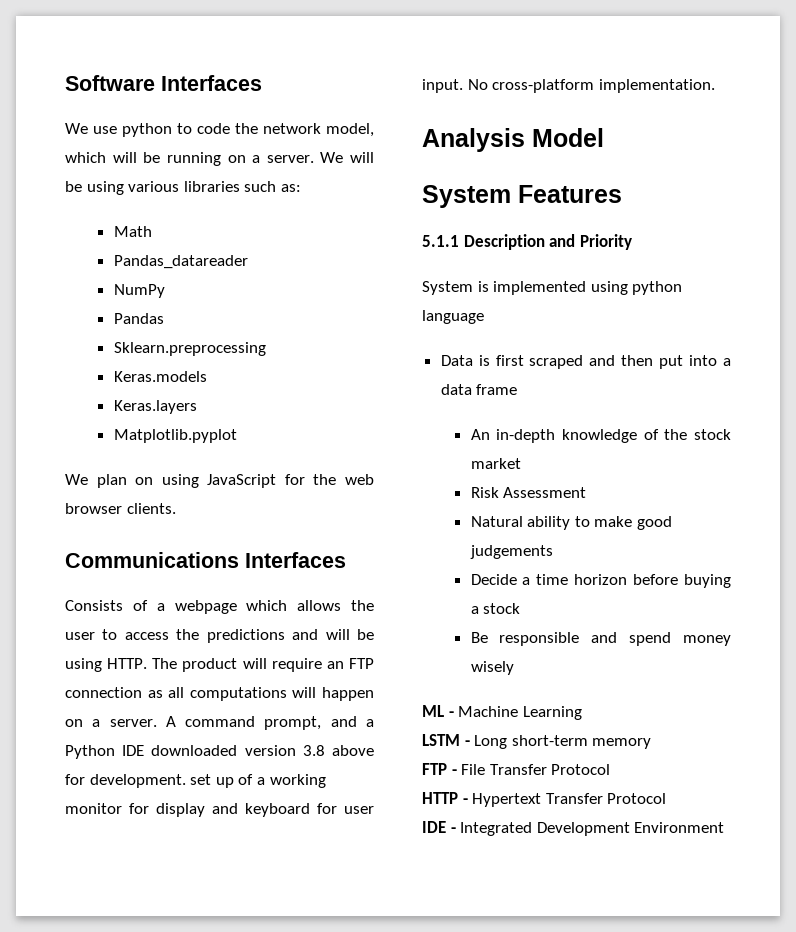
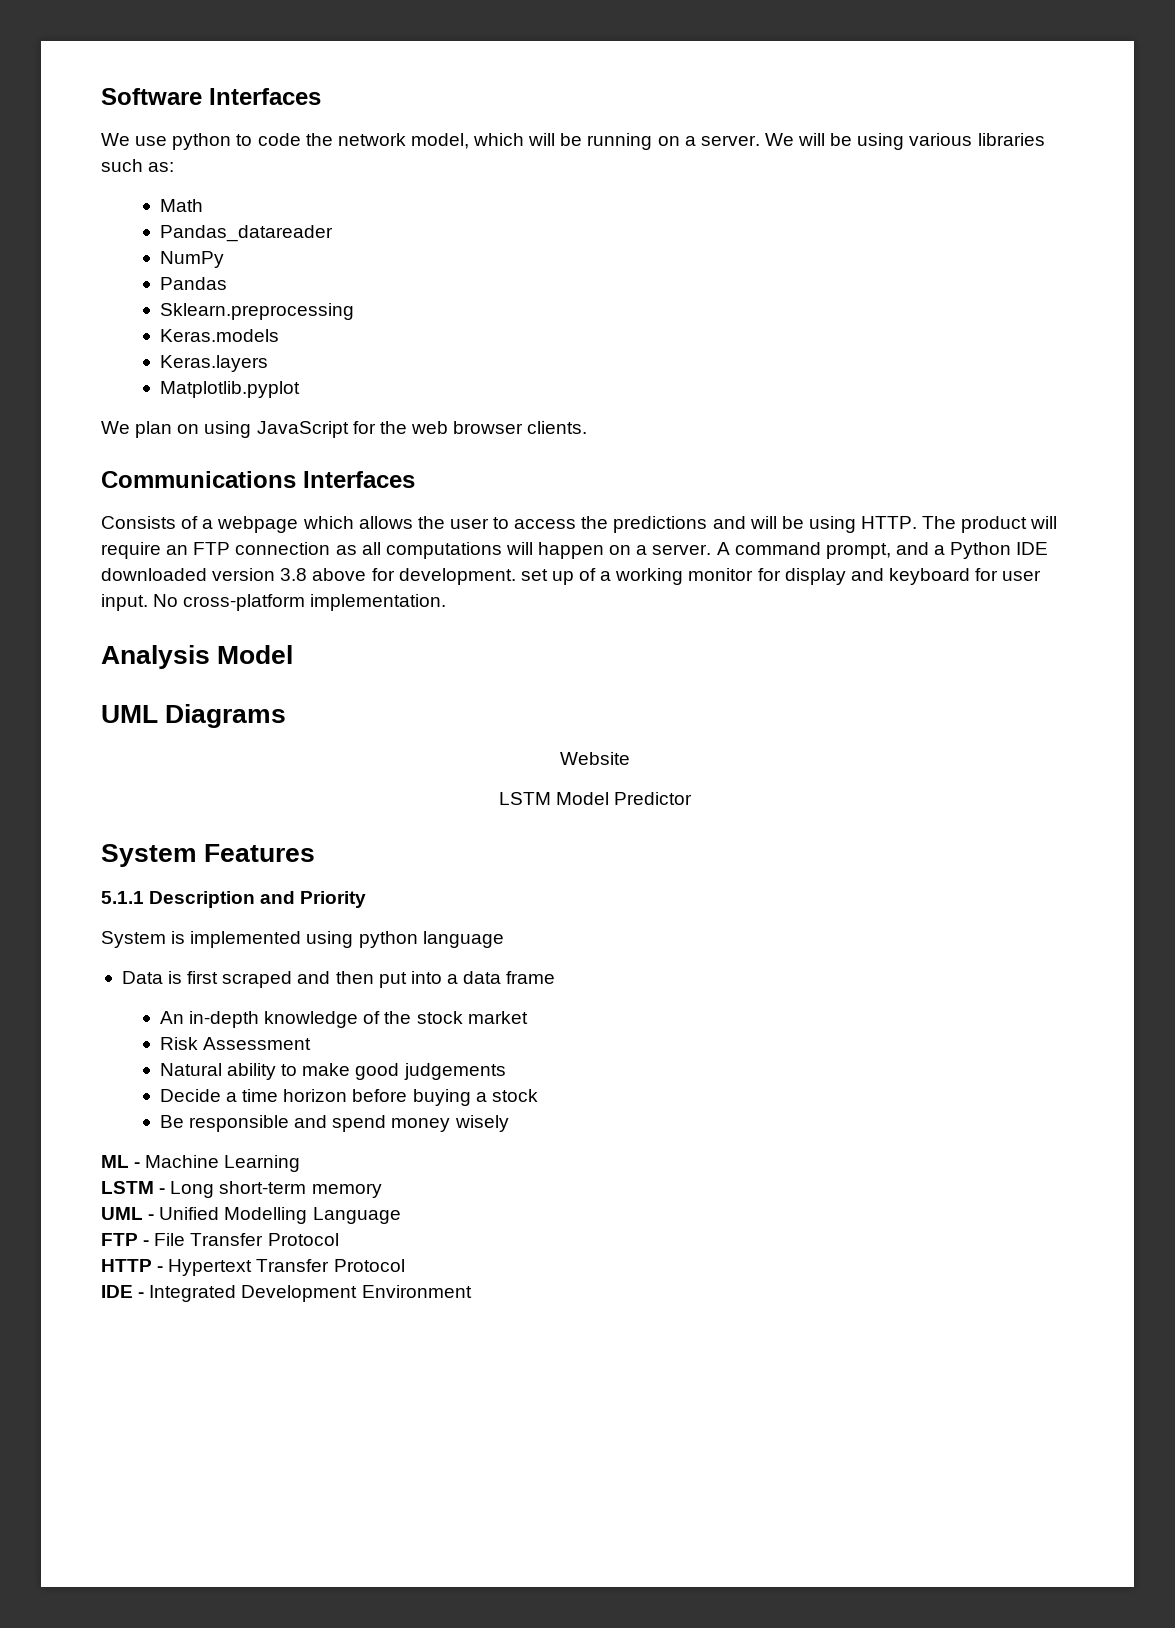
+ UML Diagrams
+ Website
+ LSTM Model Predictor
+ UML - Unified Modelling Language

